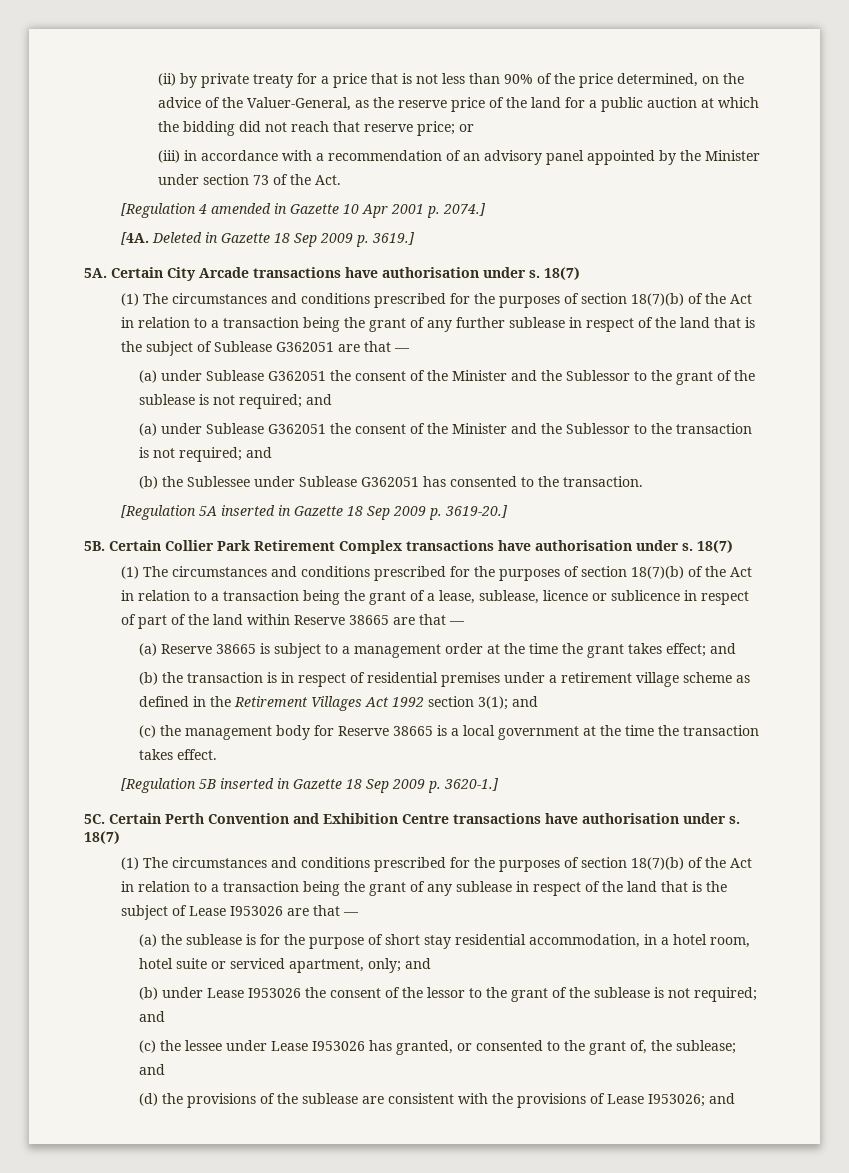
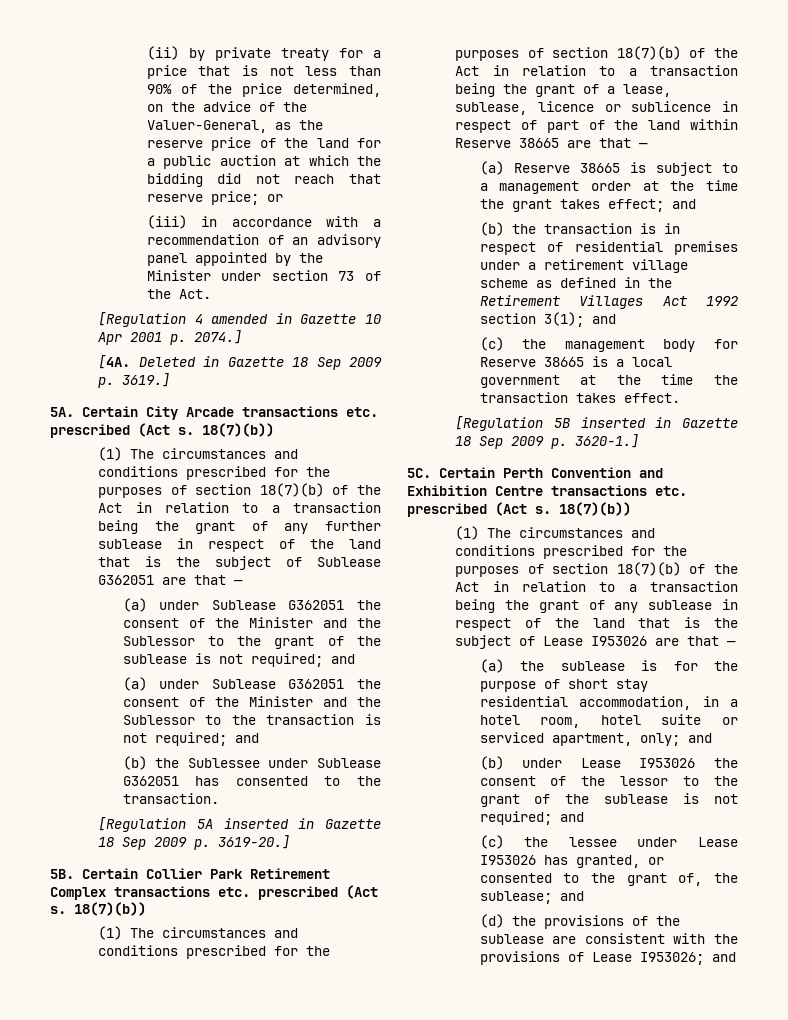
- Certain City Arcade transactions have authorisation under s. 18(7)
+ Certain City Arcade transactions etc. prescribed (Act s. 18(7)(b))
- Certain Collier Park Retirement Complex transactions have authorisation under s. 18(7)
+ Certain Collier Park Retirement Complex transactions etc. prescribed (Act s. 18(7)(b))
- Certain Perth Convention and Exhibition Centre transactions have authorisation under s. 18(7)
+ Certain Perth Convention and Exhibition Centre transactions etc. prescribed (Act s. 18(7)(b))

